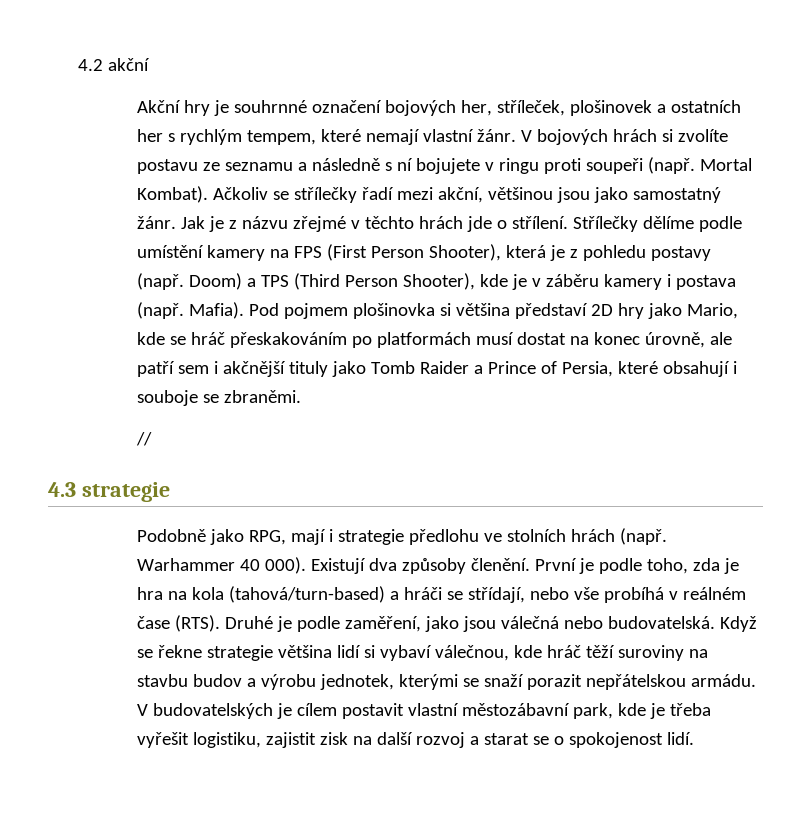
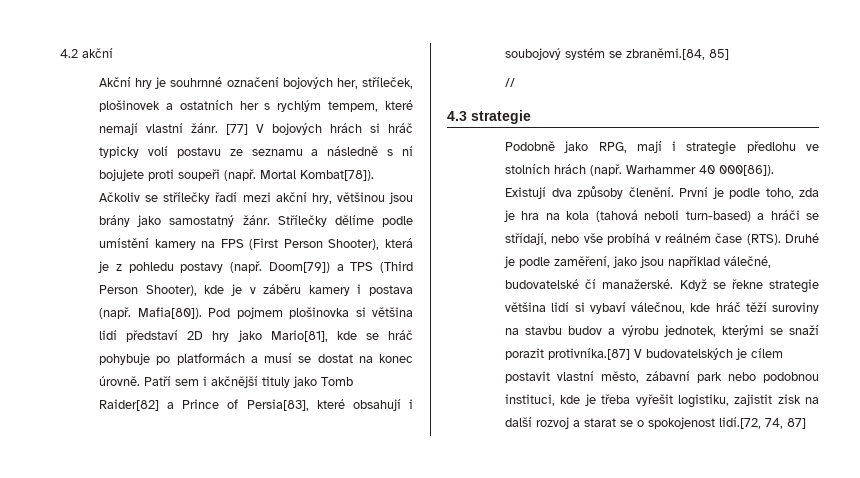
- V bojových hrách si zvolíte postavu ze seznamu a následně s ní bojujete v ringu proti soupeři (např.
+ [77] V bojových hrách si hráč typicky volí postavu ze seznamu a následně s ní bojujete proti soupeři (např.
- Mortal Kombat).
+ Mortal Kombat[78]).
- Ačkoliv se střílečky řadí mezi akční, většinou jsou jako samostatný žánr.
+ Ačkoliv se střílečky řadí mezi akční hry, většinou jsou brány jako samostatný žánr.
- Jak je z názvu zřejmé v těchto hrách jde o střílení.
- Doom) a TPS (Third Person Shooter), kde je v záběru kamery i postava (např.
+ Doom[79]) a TPS (Third Person Shooter), kde je v záběru kamery i postava (např.
- Mafia).
+ Mafia[80]).
- Pod pojmem plošinovka si většina představí 2D hry jako Mario, kde se hráč přeskakováním po platformách musí dostat na konec úrovně, ale patří sem i akčnější tituly jako Tomb Raider a Prince of Persia, které obsahují i souboje se zbraněmi.
+ Pod pojmem plošinovka si většina lidí představí 2D hry jako Mario[81], kde se hráč pohybuje po platformách a musí se dostat na konec úrovně. Patří sem i akčnější tituly jako Tomb Raider[82] a Prince of Persia[83], které obsahují i soubojový systém se zbraněmi.[84, 85]
- Warhammer 40 000).
+ Warhammer 40 000[86]).
- První je podle toho, zda je hra na kola (tahová/turn-based) a hráči se střídají, nebo vše probíhá v reálném čase (RTS).
+ První je podle toho, zda je hra na kola (tahová neboli turn-based) a hráči se střídají, nebo vše probíhá v reálném čase (RTS).
- Druhé je podle zaměření, jako jsou válečná nebo budovatelská.
+ Druhé je podle zaměření, jako jsou například válečné, budovatelské čí manažerské.
- Když se řekne strategie většina lidí si vybaví válečnou, kde hráč těží suroviny na stavbu budov a výrobu jednotek, kterými se snaží porazit nepřátelskou armádu. V budovatelských je cílem postavit vlastní městozábavní park, kde je třeba vyřešit logistiku, zajistit zisk na další rozvoj a starat se o spokojenost lidí.
+ Když se řekne strategie většina lidí si vybaví válečnou, kde hráč těží suroviny na stavbu budov a výrobu jednotek, kterými se snaží porazit protivníka.[87] V budovatelských je cílem postavit vlastní město, zábavní park nebo podobnou instituci, kde je třeba vyřešit logistiku, zajistit zisk na další rozvoj a starat se o spokojenost lidí.[72, 74, 87]

